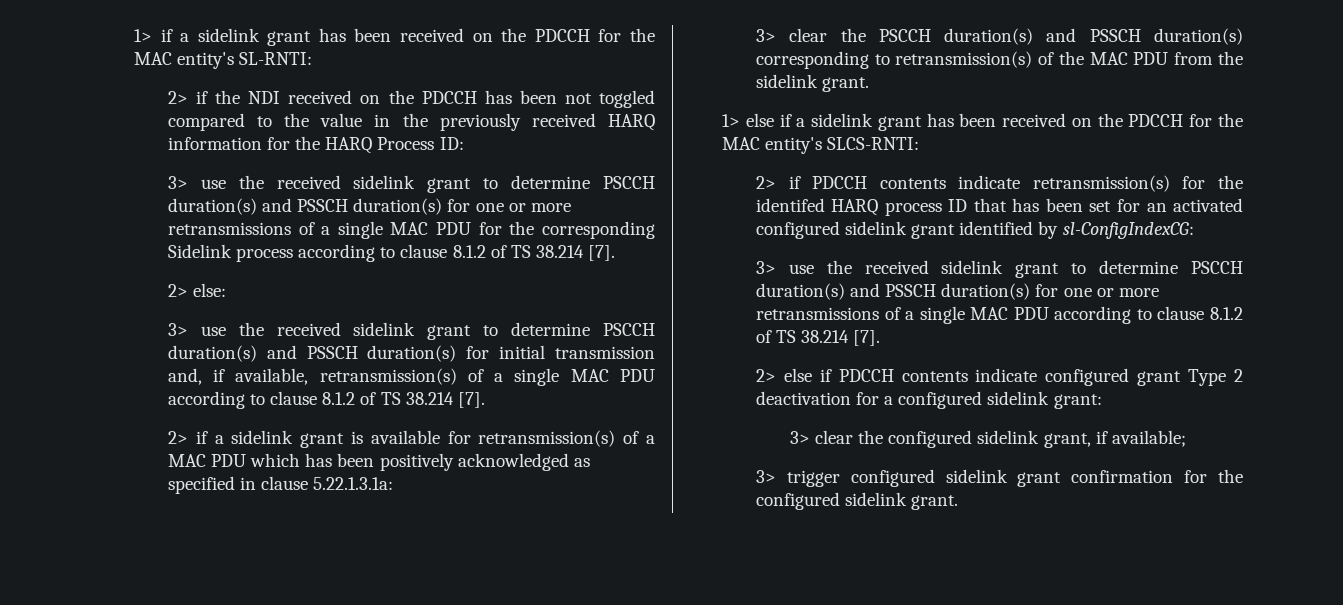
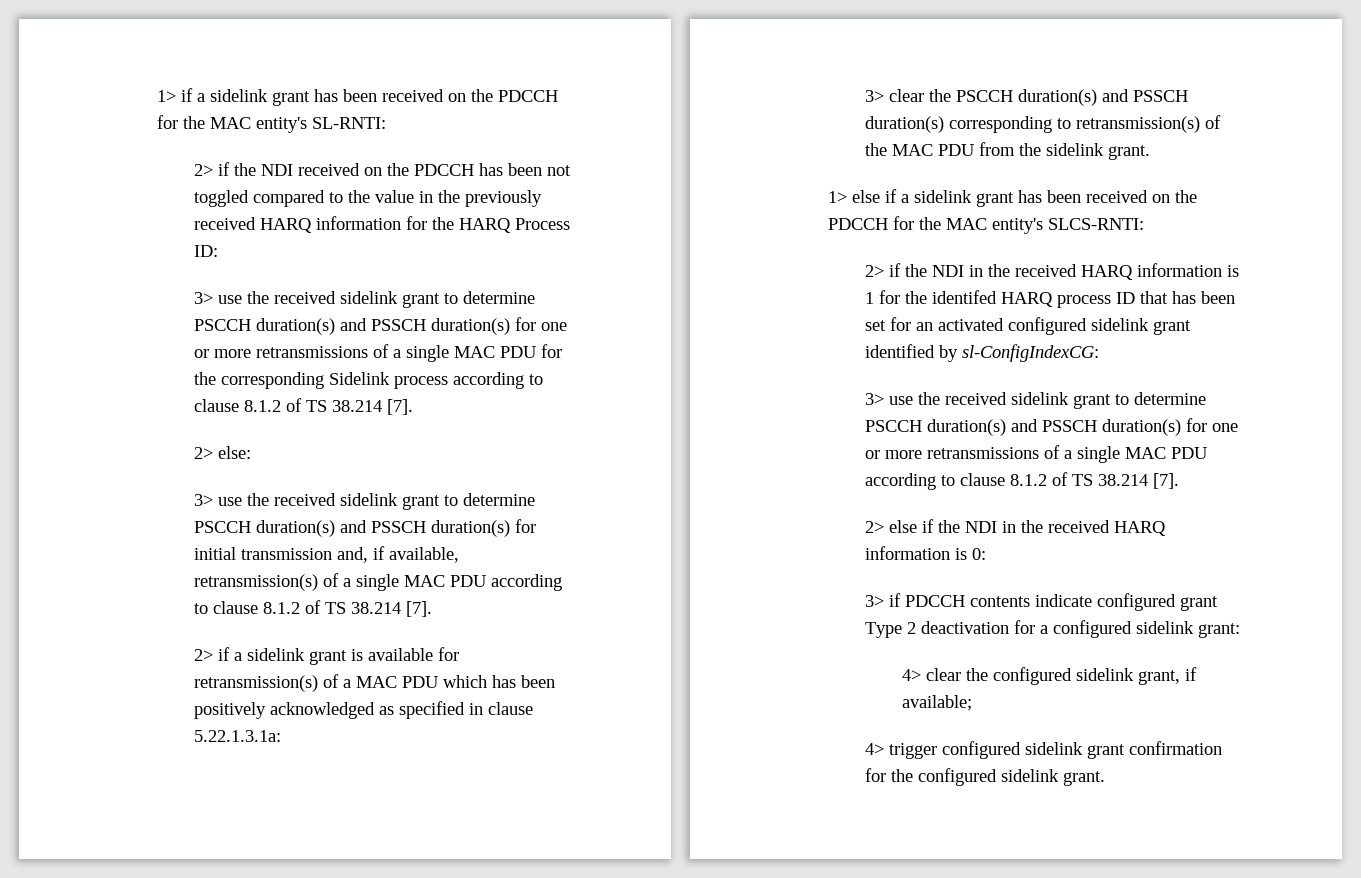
- 2> if PDCCH contents indicate retransmission(s) for the identifed HARQ process ID that has been set for an activated configured sidelink grant identified by sl-ConfigIndexCG:
+ 2> if the NDI in the received HARQ information is 1 for the identifed HARQ process ID that has been set for an activated configured sidelink grant identified by sl-ConfigIndexCG:
- 2> else if PDCCH contents indicate configured grant Type 2 deactivation for a configured sidelink grant:
+ 2> else if the NDI in the received HARQ information is 0:
+ 3> if PDCCH contents indicate configured grant Type 2 deactivation for a configured sidelink grant:
- 3> clear the configured sidelink grant, if available;
+ 4> clear the configured sidelink grant, if available;
- 3> trigger configured sidelink grant confirmation for the configured sidelink grant.
+ 4> trigger configured sidelink grant confirmation for the configured sidelink grant.

